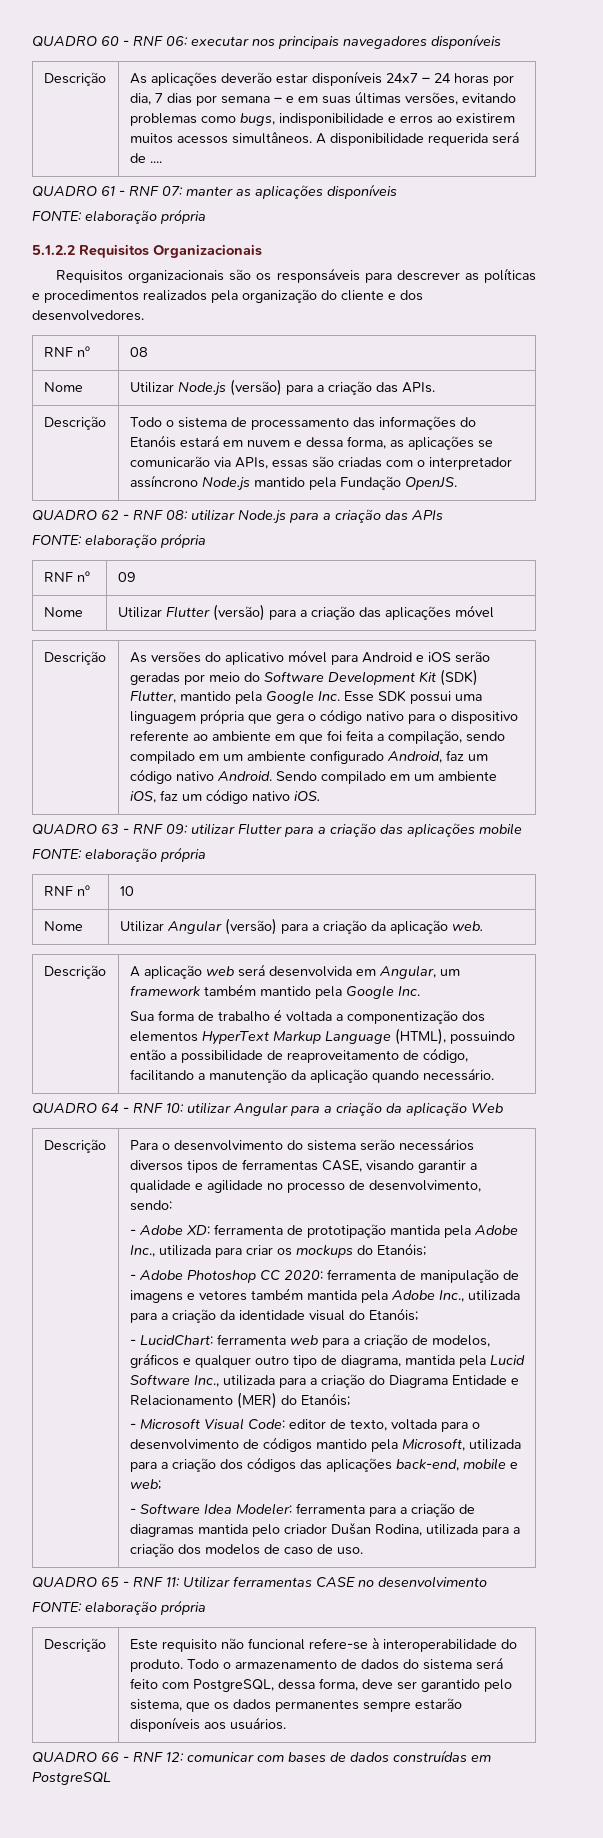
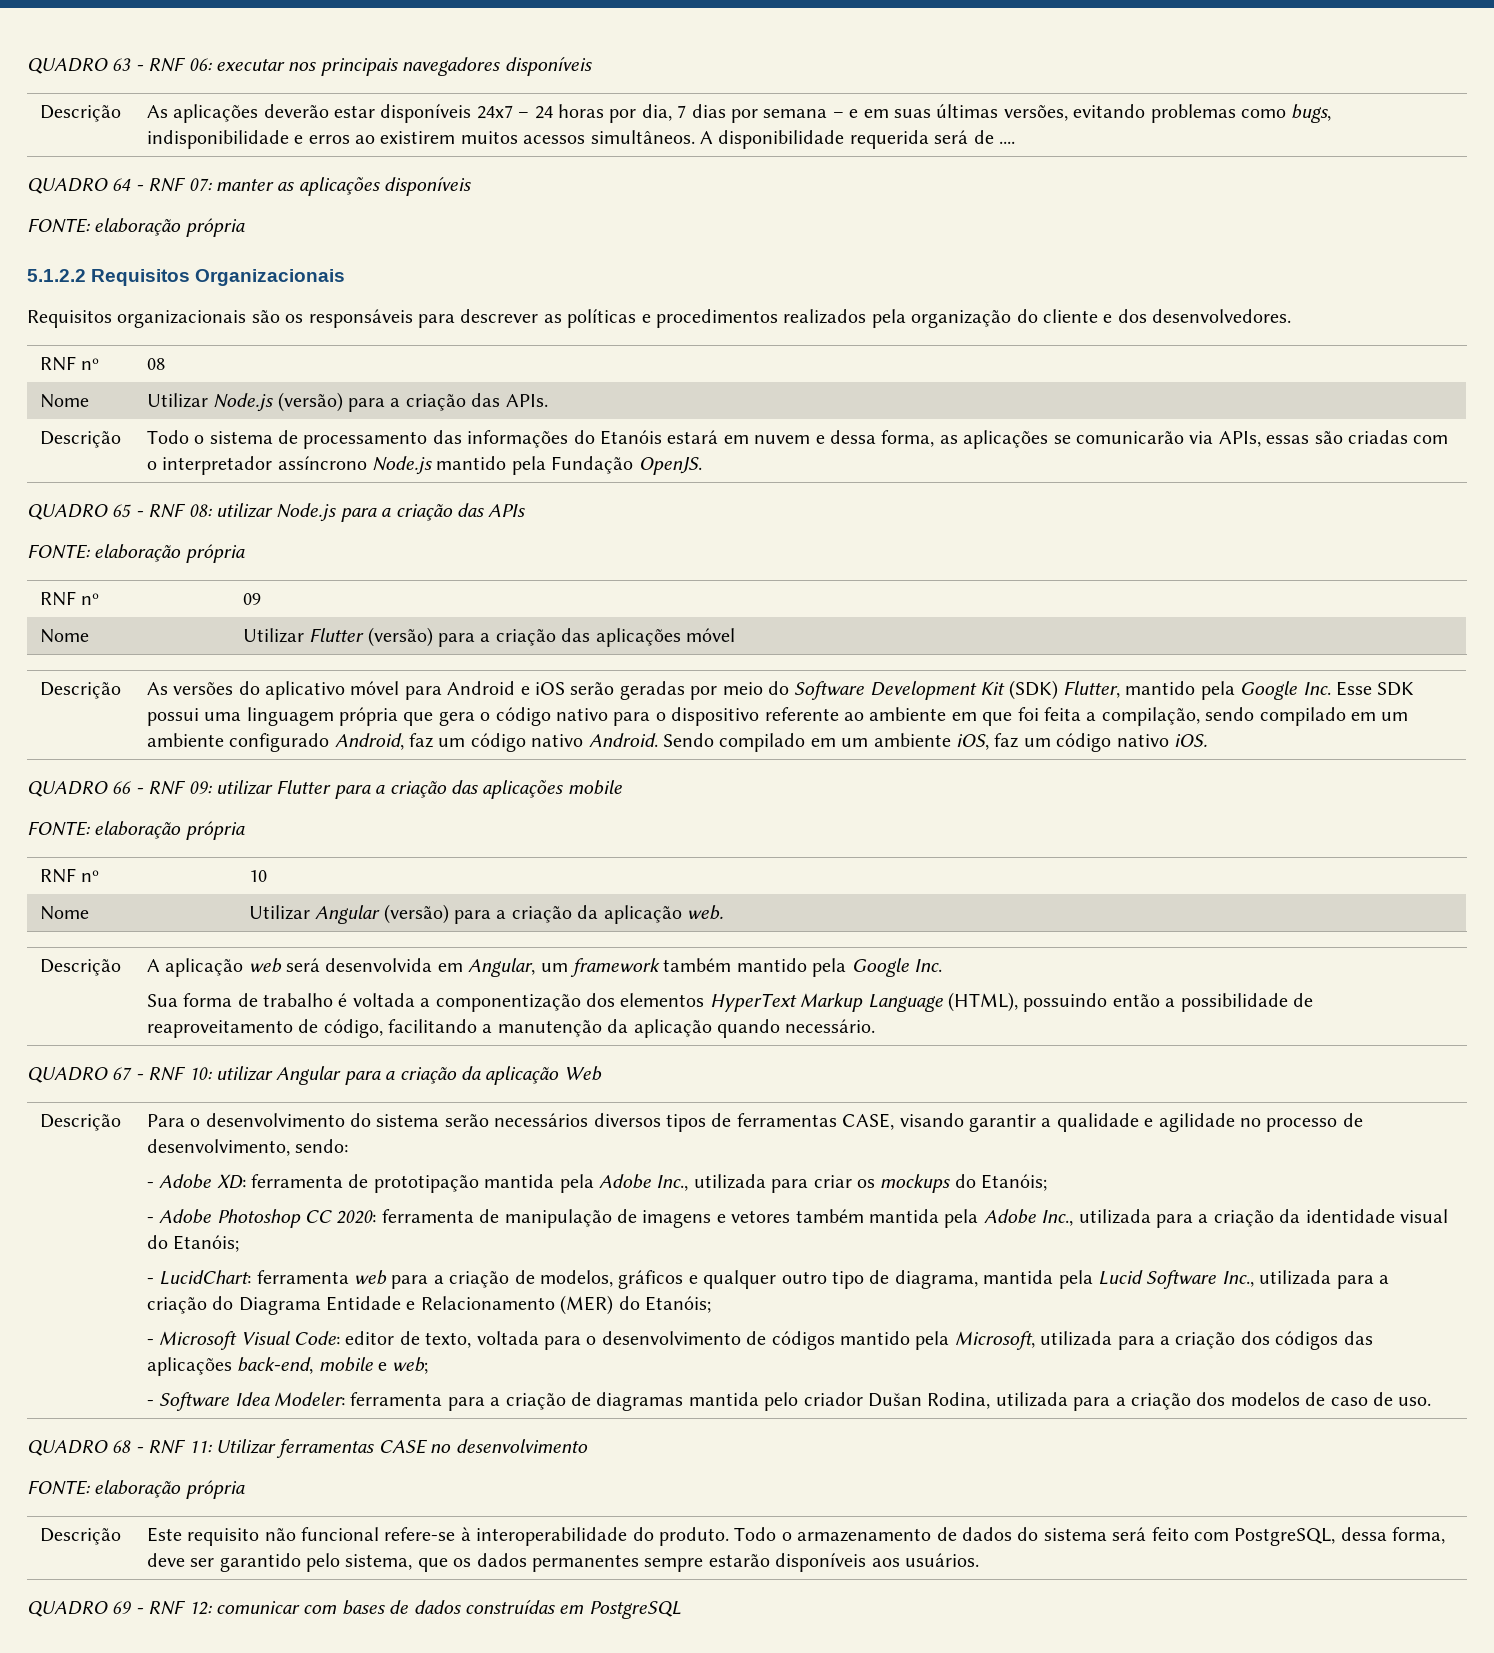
- QUADRO 60 - RNF 06: executar nos principais navegadores disponíveis
+ QUADRO 63 - RNF 06: executar nos principais navegadores disponíveis
- QUADRO 61 - RNF 07: manter as aplicações disponíveis
+ QUADRO 64 - RNF 07: manter as aplicações disponíveis
- QUADRO 62 - RNF 08: utilizar Node.js para a criação das APIs
+ QUADRO 65 - RNF 08: utilizar Node.js para a criação das APIs
- QUADRO 63 - RNF 09: utilizar Flutter para a criação das aplicações mobile
+ QUADRO 66 - RNF 09: utilizar Flutter para a criação das aplicações mobile
- QUADRO 64 - RNF 10: utilizar Angular para a criação da aplicação Web
+ QUADRO 67 - RNF 10: utilizar Angular para a criação da aplicação Web
- QUADRO 65 - RNF 11: Utilizar ferramentas CASE no desenvolvimento
+ QUADRO 68 - RNF 11: Utilizar ferramentas CASE no desenvolvimento
- QUADRO 66 - RNF 12: comunicar com bases de dados construídas em PostgreSQL
+ QUADRO 69 - RNF 12: comunicar com bases de dados construídas em PostgreSQL

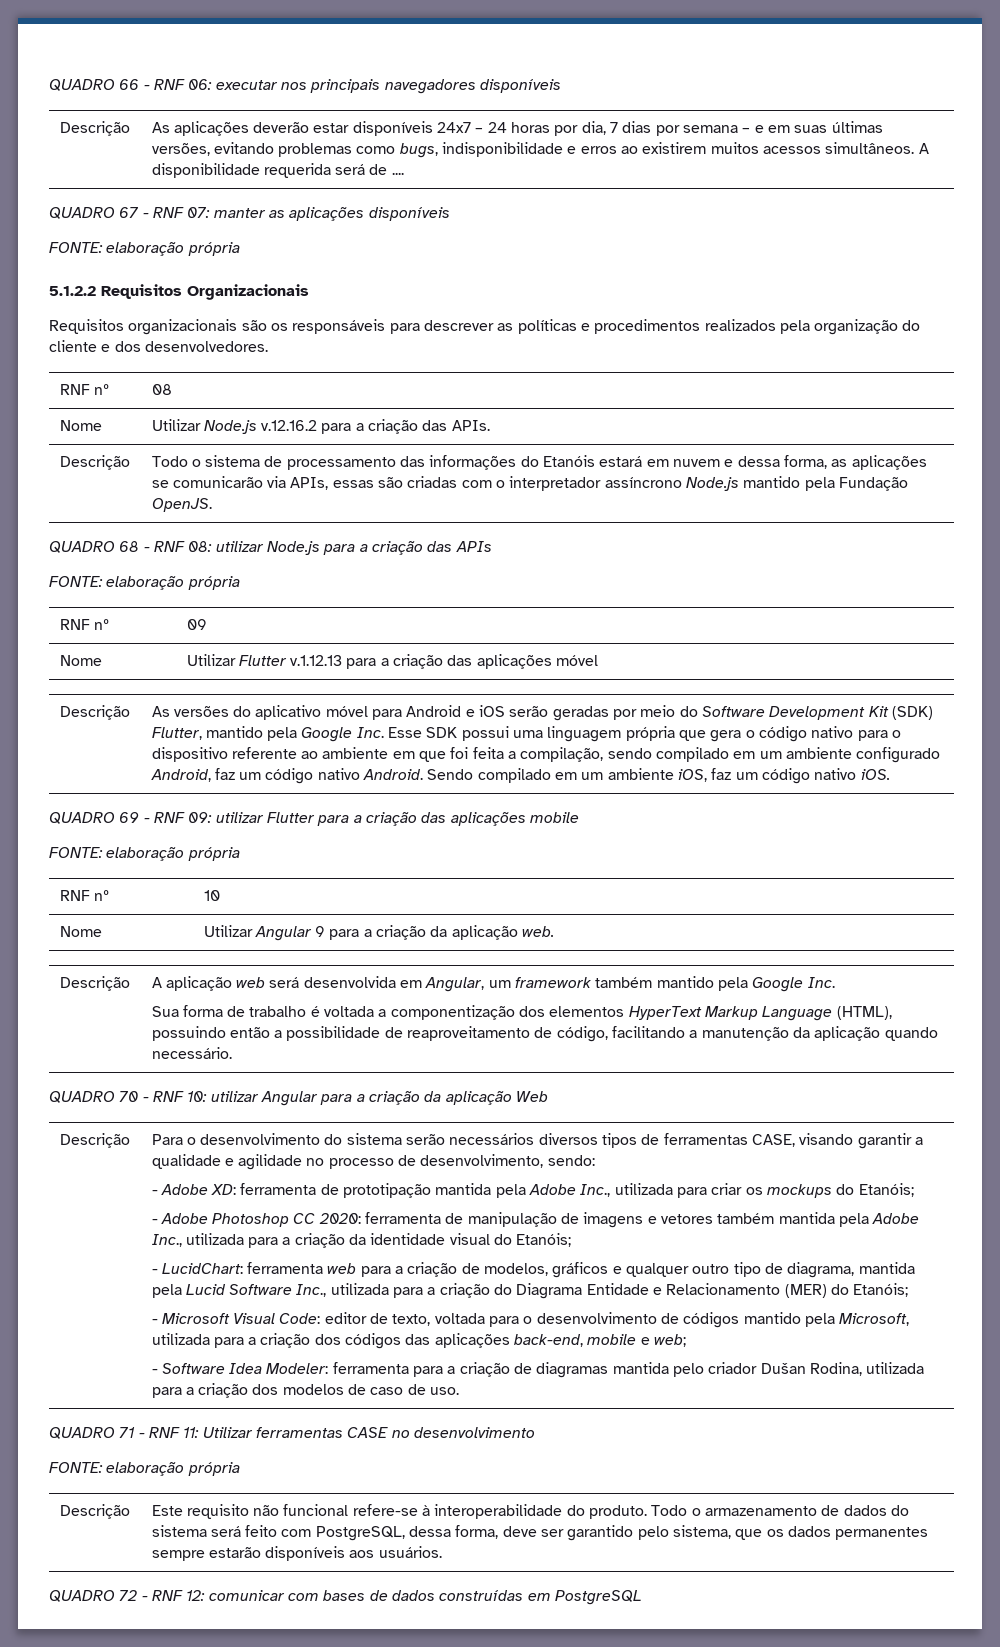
- QUADRO 63 - RNF 06: executar nos principais navegadores disponíveis
+ QUADRO 66 - RNF 06: executar nos principais navegadores disponíveis
- QUADRO 64 - RNF 07: manter as aplicações disponíveis
+ QUADRO 67 - RNF 07: manter as aplicações disponíveis
- Nome | Utilizar Node.js (versão) para a criação das APIs.
+ Nome | Utilizar Node.js v.12.16.2 para a criação das APIs.
- QUADRO 65 - RNF 08: utilizar Node.js para a criação das APIs
+ QUADRO 68 - RNF 08: utilizar Node.js para a criação das APIs
- Nome | Utilizar Flutter (versão) para a criação das aplicações móvel
+ Nome | Utilizar Flutter v.1.12.13 para a criação das aplicações móvel
- QUADRO 66 - RNF 09: utilizar Flutter para a criação das aplicações mobile
+ QUADRO 69 - RNF 09: utilizar Flutter para a criação das aplicações mobile
- Nome | Utilizar Angular (versão) para a criação da aplicação web.
+ Nome | Utilizar Angular 9 para a criação da aplicação web.
- QUADRO 67 - RNF 10: utilizar Angular para a criação da aplicação Web
+ QUADRO 70 - RNF 10: utilizar Angular para a criação da aplicação Web
- QUADRO 68 - RNF 11: Utilizar ferramentas CASE no desenvolvimento
+ QUADRO 71 - RNF 11: Utilizar ferramentas CASE no desenvolvimento
- QUADRO 69 - RNF 12: comunicar com bases de dados construídas em PostgreSQL
+ QUADRO 72 - RNF 12: comunicar com bases de dados construídas em PostgreSQL

